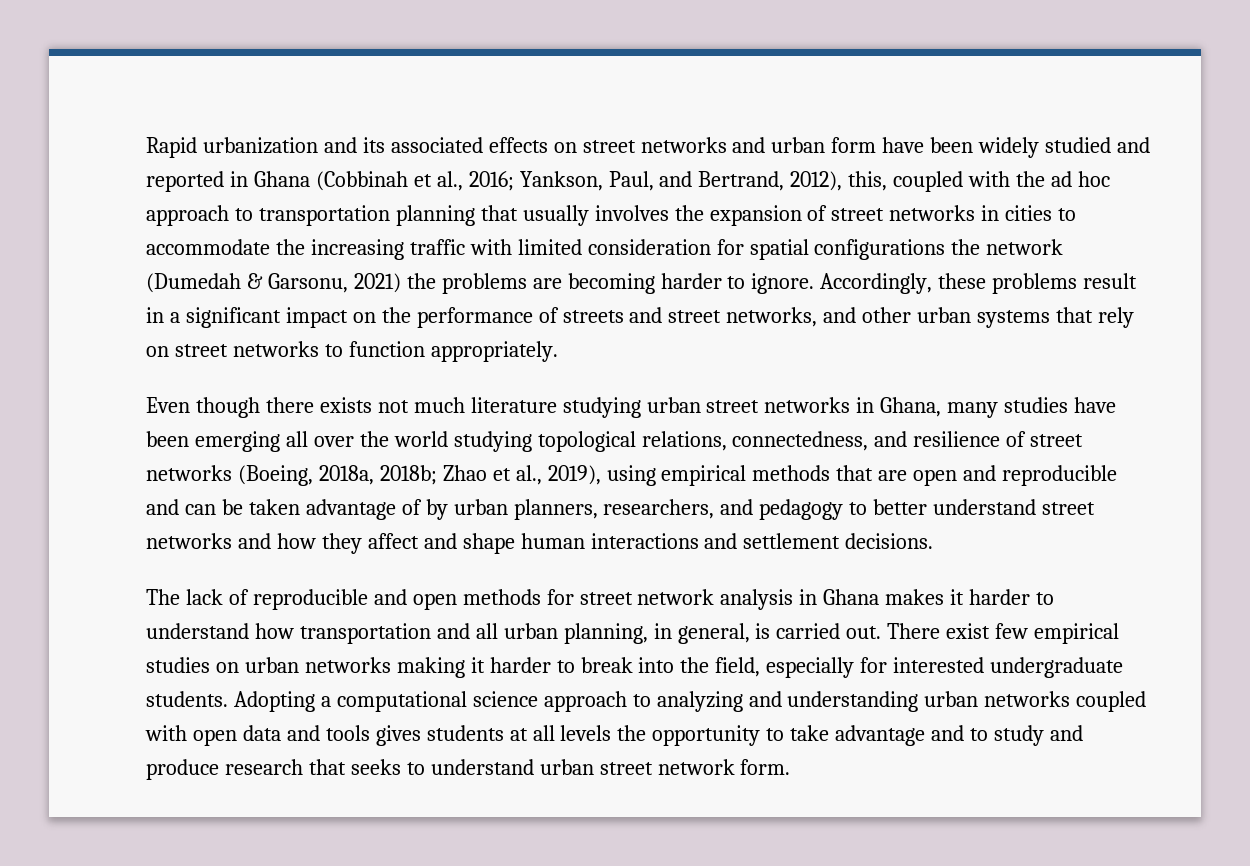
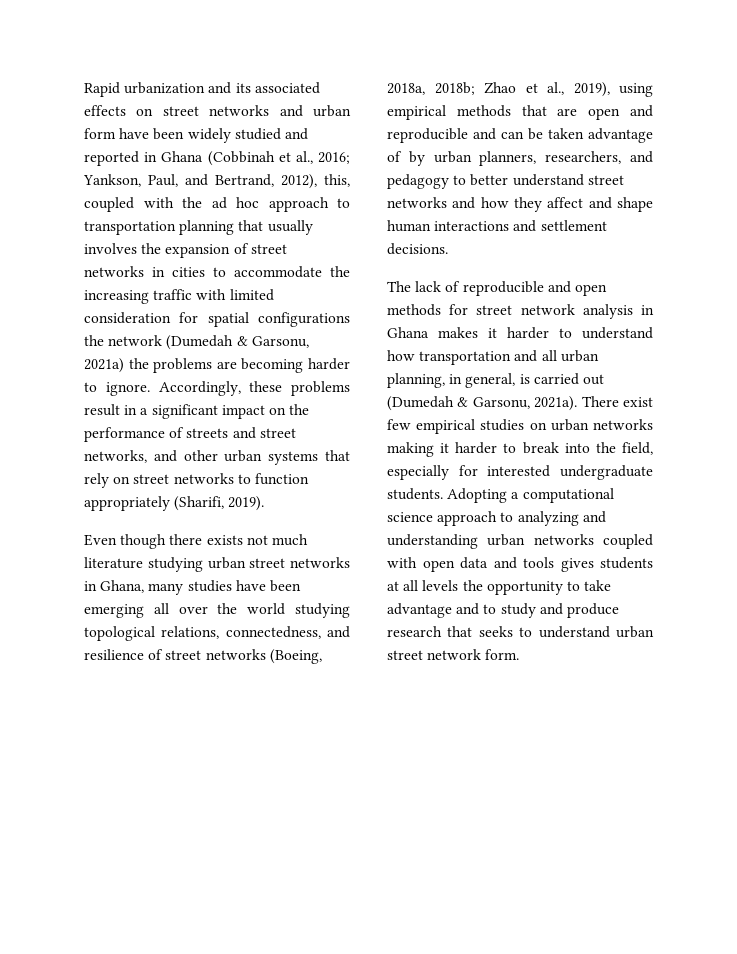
- Yankson, Paul, and Bertrand, 2012), this, coupled with the ad hoc approach to transportation planning that usually involves the expansion of street networks in cities to accommodate the increasing traffic with limited consideration for spatial configurations the network (Dumedah & Garsonu, 2021) the problems are becoming harder to ignore.
+ Yankson, Paul, and Bertrand, 2012), this, coupled with the ad hoc approach to transportation planning that usually involves the expansion of street networks in cities to accommodate the increasing traffic with limited consideration for spatial configurations the network (Dumedah & Garsonu, 2021a) the problems are becoming harder to ignore.
- Accordingly, these problems result in a significant impact on the performance of streets and street networks, and other urban systems that rely on street networks to function appropriately.
+ Accordingly, these problems result in a significant impact on the performance of streets and street networks, and other urban systems that rely on street networks to function appropriately (Sharifi, 2019).
- The lack of reproducible and open methods for street network analysis in Ghana makes it harder to understand how transportation and all urban planning, in general, is carried out.
+ The lack of reproducible and open methods for street network analysis in Ghana makes it harder to understand how transportation and all urban planning, in general, is carried out (Dumedah & Garsonu, 2021a).

